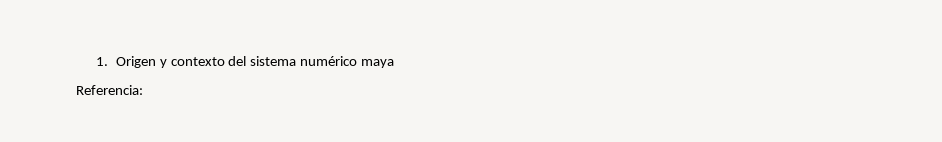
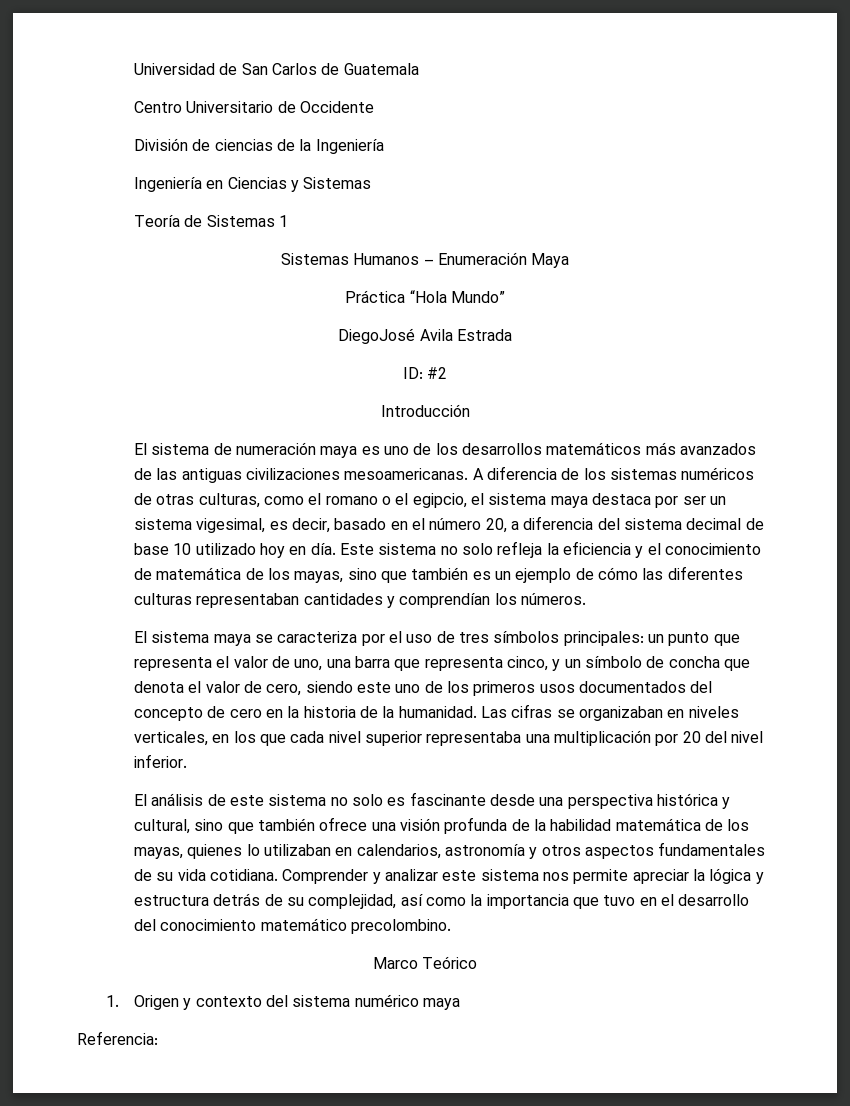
+ Universidad de San Carlos de Guatemala
+ Centro Universitario de Occidente
+ División de ciencias de la Ingeniería
+ Ingeniería en Ciencias y Sistemas
+ Teoría de Sistemas 1
+ Sistemas Humanos – Enumeración Maya
+ Práctica “Hola Mundo”
+ DiegoJosé Avila Estrada
+ ID: #2
+ Introducción
+ El sistema de numeración maya es uno de los desarrollos matemáticos más avanzados de las antiguas civilizaciones mesoamericanas. A diferencia de los sistemas numéricos de otras culturas, como el romano o el egipcio, el sistema maya destaca por ser un sistema vigesimal, es decir, basado en el número 20, a diferencia del sistema decimal de base 10 utilizado hoy en día. Este sistema no solo refleja la eficiencia y el conocimiento de matemática de los mayas, sino que también es un ejemplo de cómo las diferentes culturas representaban cantidades y comprendían los números.
+ El sistema maya se caracteriza por el uso de tres símbolos principales: un punto que representa el valor de uno, una barra que representa cinco, y un símbolo de concha que denota el valor de cero, siendo este uno de los primeros usos documentados del concepto de cero en la historia de la humanidad. Las cifras se organizaban en niveles verticales, en los que cada nivel superior representaba una multiplicación por 20 del nivel inferior.
+ El análisis de este sistema no solo es fascinante desde una perspectiva histórica y cultural, sino que también ofrece una visión profunda de la habilidad matemática de los mayas, quienes lo utilizaban en calendarios, astronomía y otros aspectos fundamentales de su vida cotidiana. Comprender y analizar este sistema nos permite apreciar la lógica y estructura detrás de su complejidad, así como la importancia que tuvo en el desarrollo del conocimiento matemático precolombino.
+ Marco Teórico

